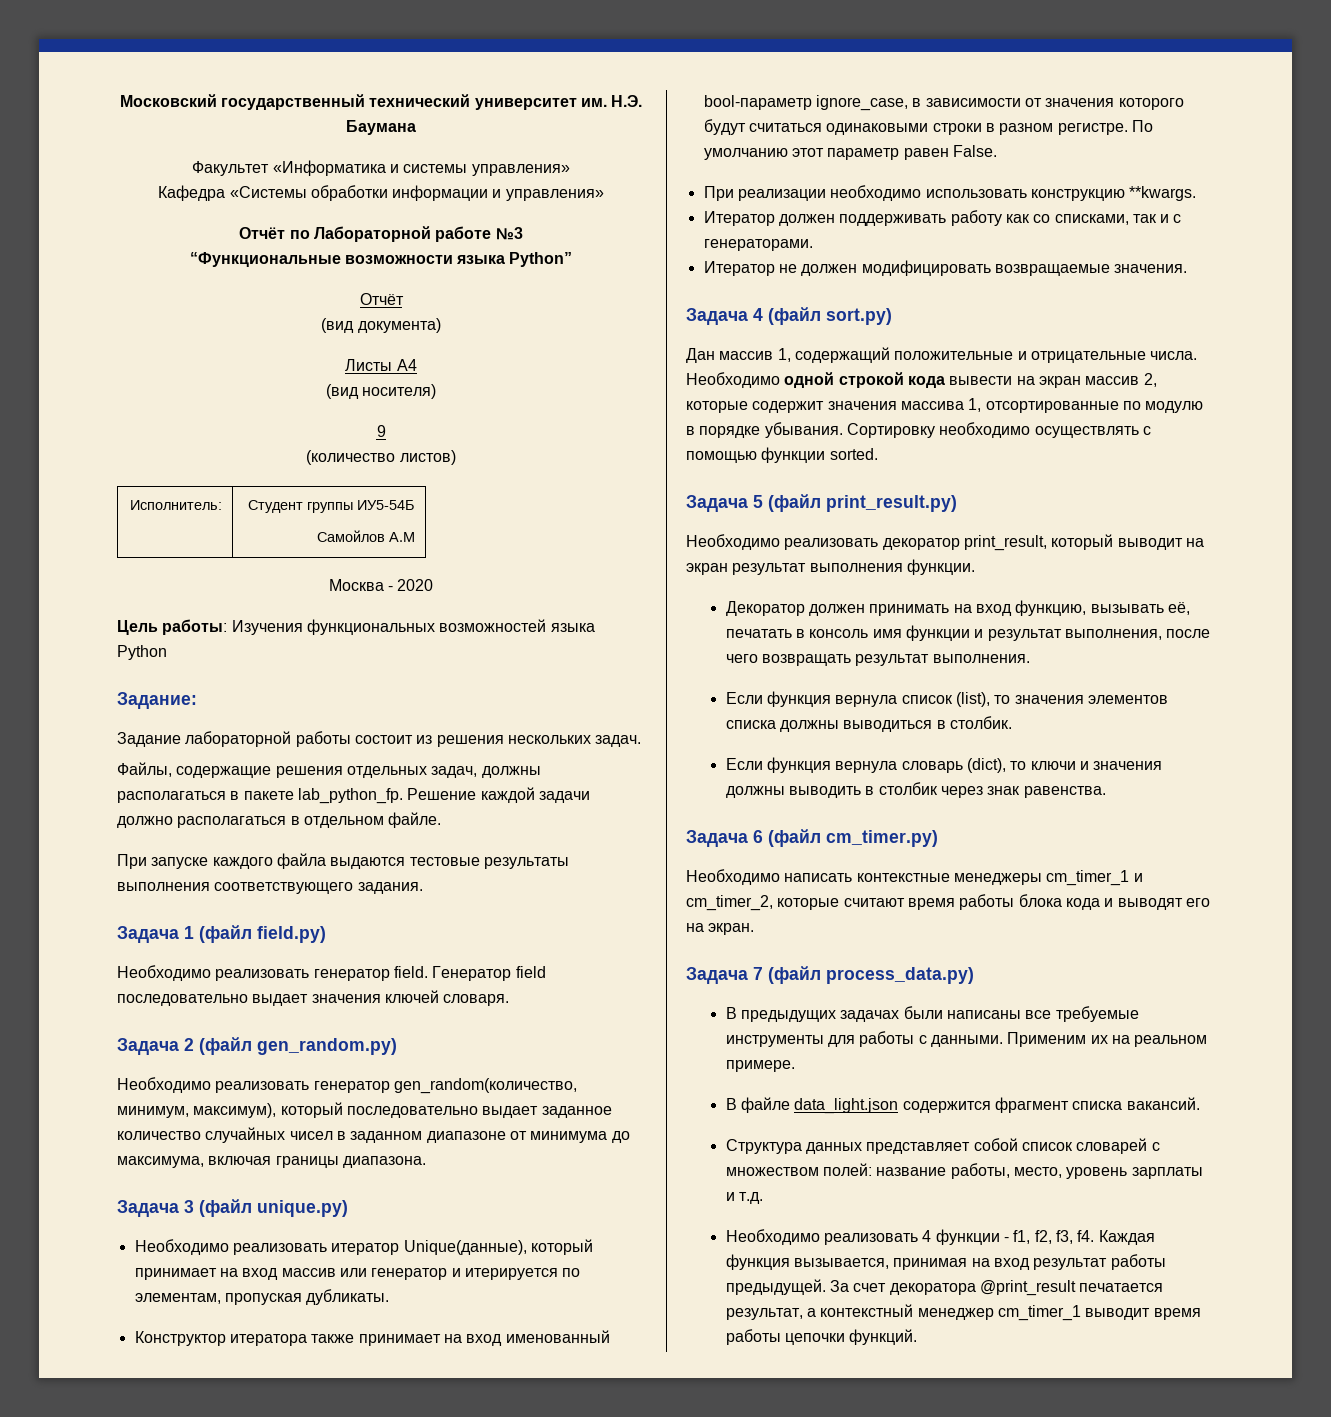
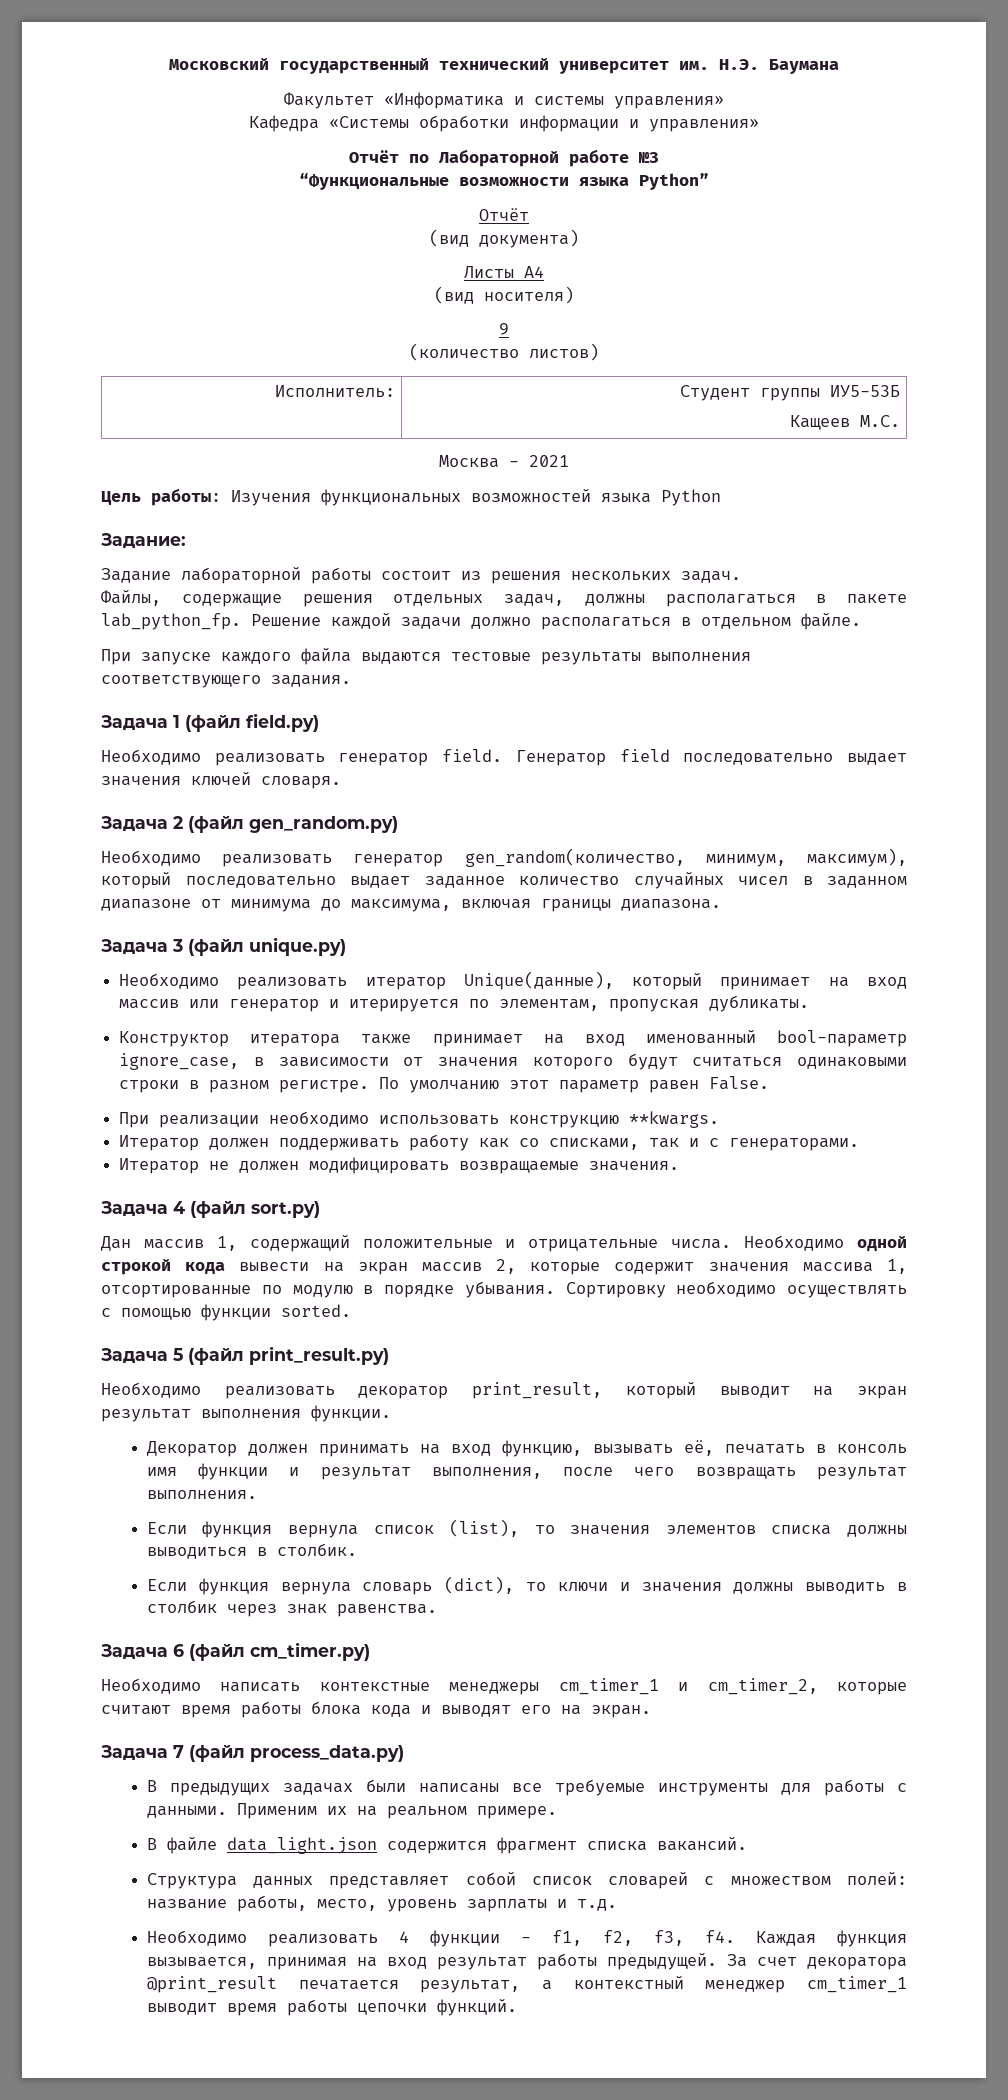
- Исполнитель: | Студент группы ИУ5-54Б
- Самойлов А.М
+ Исполнитель: | Студент группы ИУ5-53Б
+ Кащеев М.С.
- Москва - 2020
+ Москва - 2021

